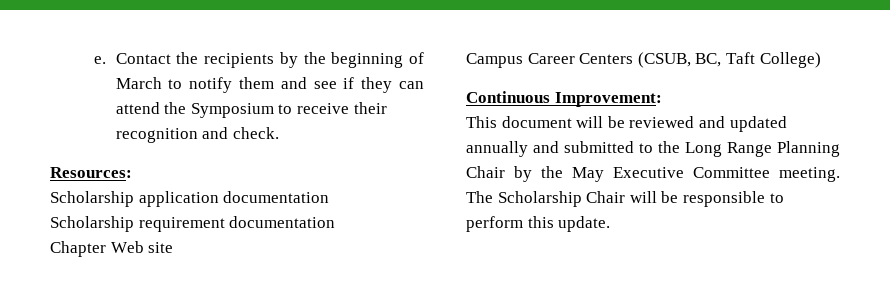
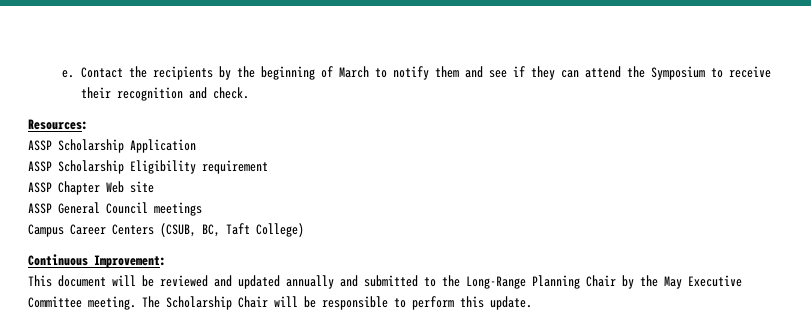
- Scholarship application documentation
- Scholarship requirement documentation
- Chapter Web site
+ ASSP Scholarship Application
+ ASSP Scholarship Eligibility requirement
+ ASSP Chapter Web site
+ ASSP General Council meetings
- This document will be reviewed and updated annually and submitted to the Long Range Planning Chair by the May Executive Committee meeting.
+ This document will be reviewed and updated annually and submitted to the Long-Range Planning Chair by the May Executive Committee meeting.

